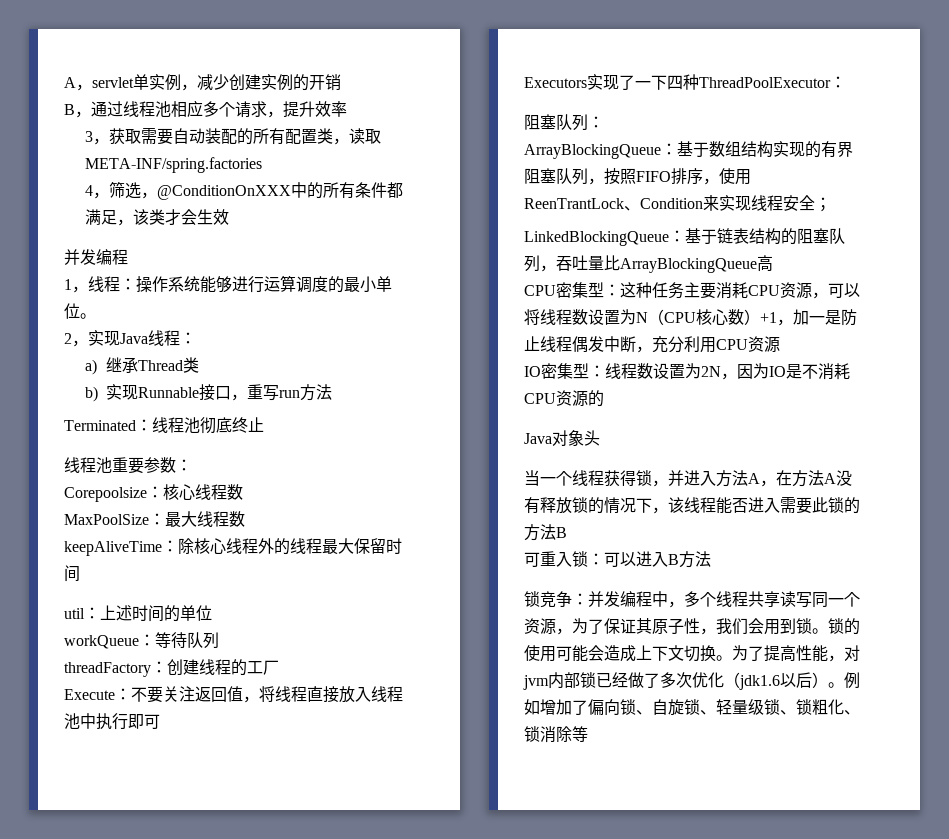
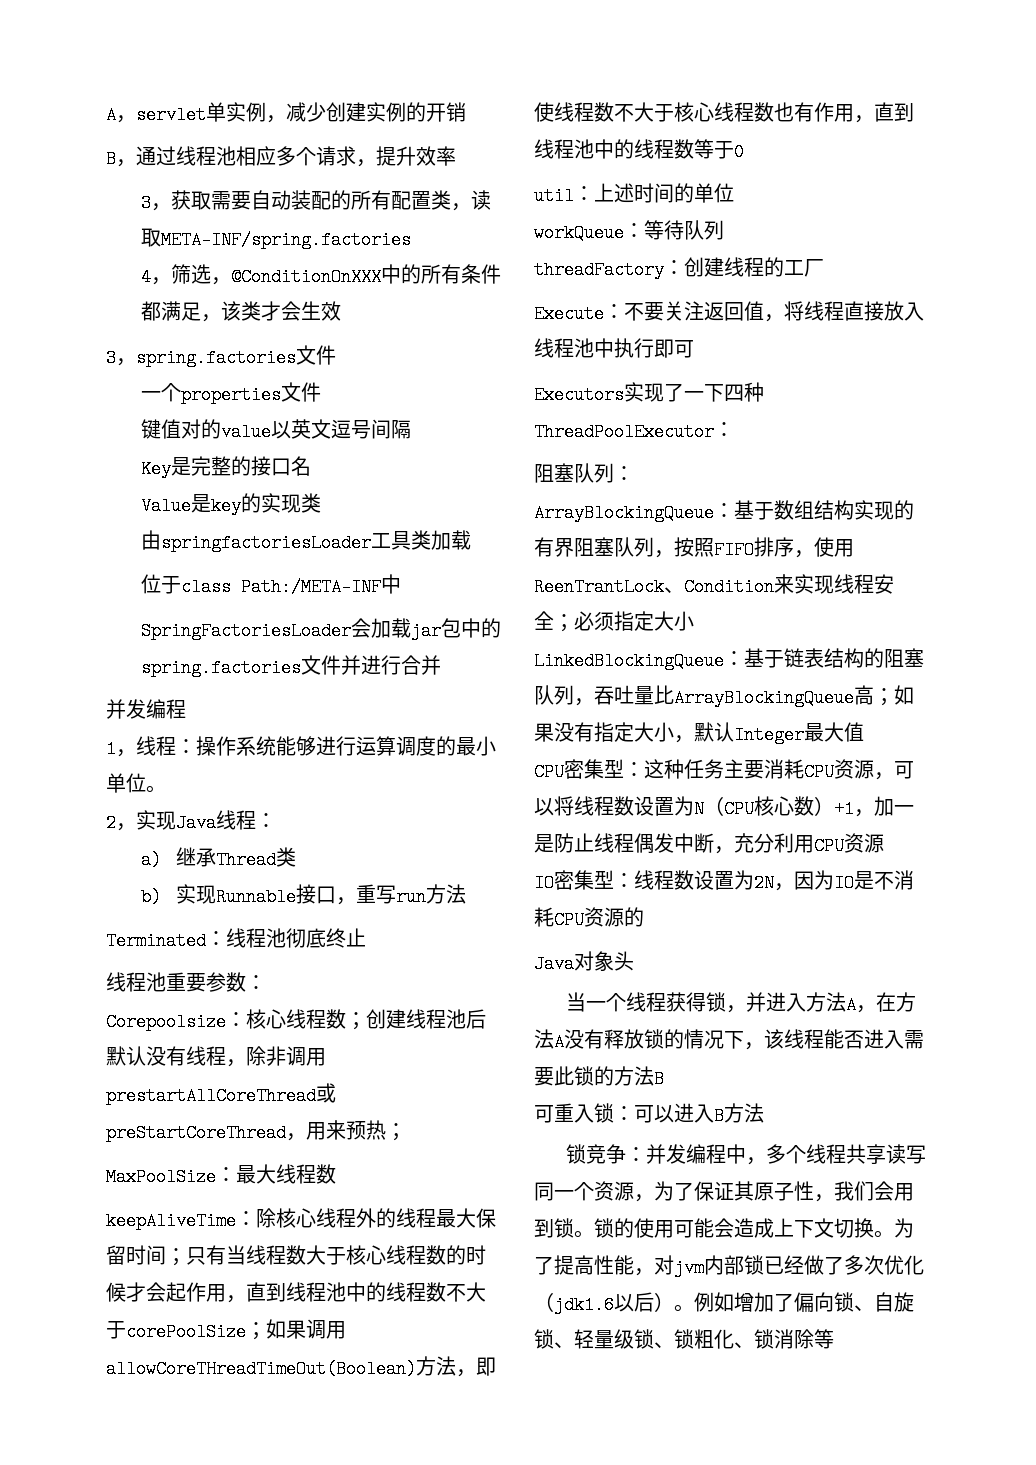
+ 3，spring.factories文件
+ 一个properties文件
+ 键值对的value以英文逗号间隔
+ Key是完整的接口名
+ Value是key的实现类
+ 由springfactoriesLoader工具类加载
+ 位于class Path:/META-INF中
+ SpringFactoriesLoader会加载jar包中的spring.factories文件并进行合并
- Corepoolsize：核心线程数
+ Corepoolsize：核心线程数；创建线程池后默认没有线程，除非调用prestartAllCoreThread或preStartCoreThread，用来预热；
- keepAliveTime：除核心线程外的线程最大保留时间
+ keepAliveTime：除核心线程外的线程最大保留时间；只有当线程数大于核心线程数的时候才会起作用，直到线程池中的线程数不大于corePoolSize；如果调用allowCoreTHreadTimeOut(Boolean)方法，即使线程数不大于核心线程数也有作用，直到线程池中的线程数等于0
- ArrayBlockingQueue：基于数组结构实现的有界阻塞队列，按照FIFO排序，使用ReenTrantLock、Condition来实现线程安全；
+ ArrayBlockingQueue：基于数组结构实现的有界阻塞队列，按照FIFO排序，使用ReenTrantLock、Condition来实现线程安全；必须指定大小
- LinkedBlockingQueue：基于链表结构的阻塞队列，吞吐量比ArrayBlockingQueue高
+ LinkedBlockingQueue：基于链表结构的阻塞队列，吞吐量比ArrayBlockingQueue高；如果没有指定大小，默认Integer最大值

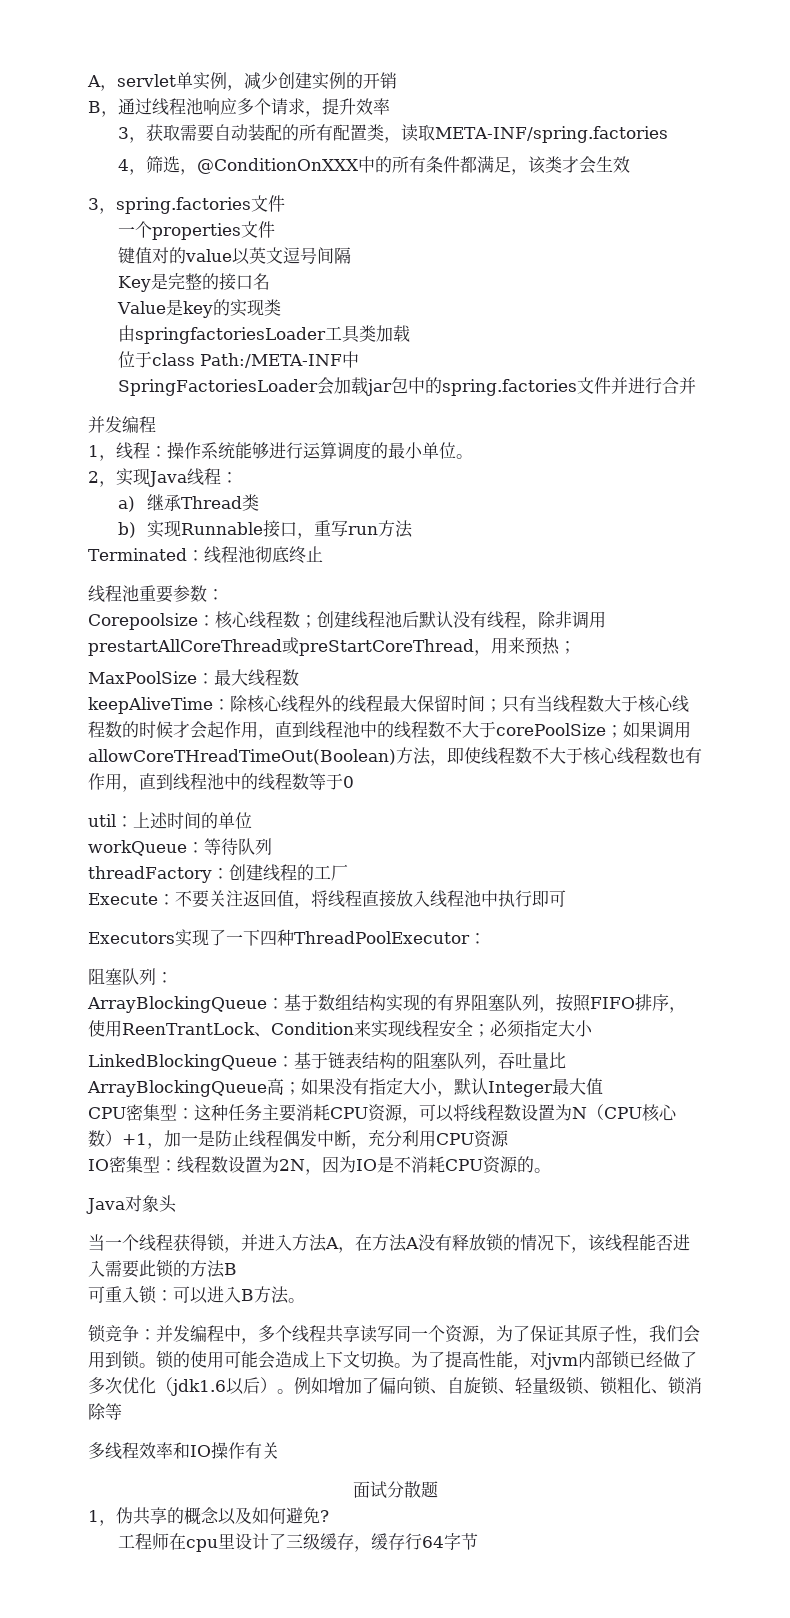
- B，通过线程池相应多个请求，提升效率
+ B，通过线程池响应多个请求，提升效率
- IO密集型：线程数设置为2N，因为IO是不消耗CPU资源的
+ IO密集型：线程数设置为2N，因为IO是不消耗CPU资源的。
- 可重入锁：可以进入B方法
+ 可重入锁：可以进入B方法。
+ 多线程效率和IO操作有关
+ 面试分散题
+ 1，伪共享的概念以及如何避免?
+ 工程师在cpu里设计了三级缓存，缓存行64字节

